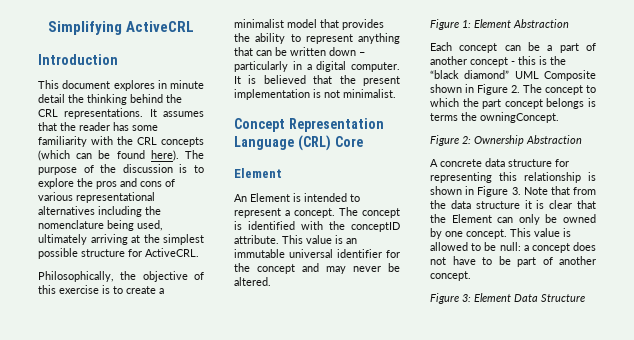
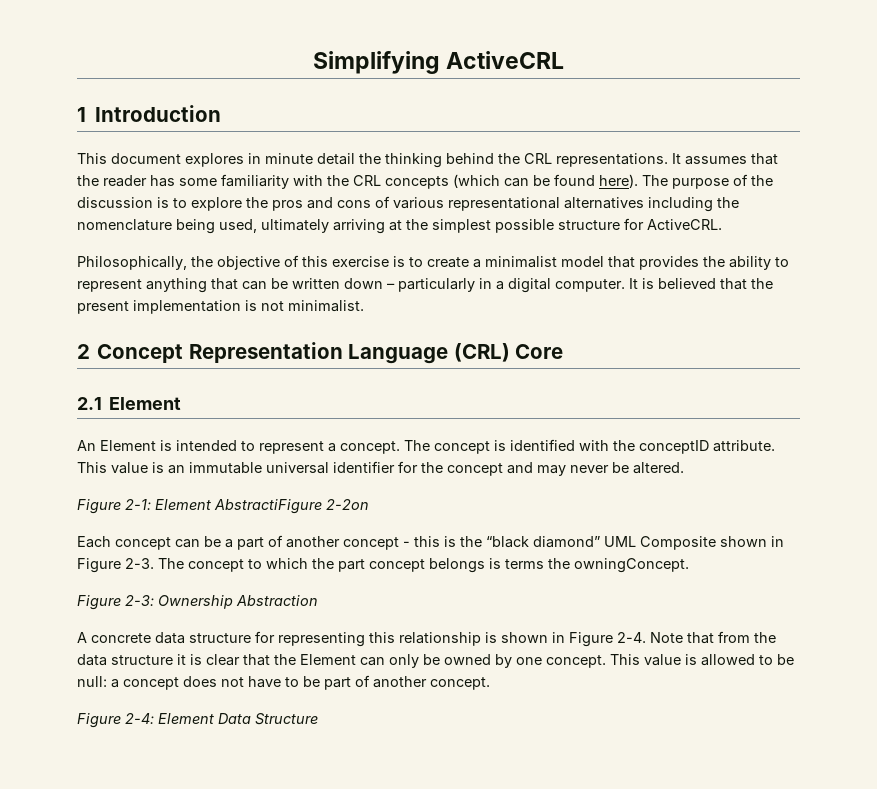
- Introduction
+ 1 Introduction
- Concept Representation Language (CRL) Core
- Element
+ 2 Concept Representation Language (CRL) Core
+ 2.1 Element
- Figure 1: Element Abstraction
+ Figure 2-1: Element AbstractiFigure 2-2on
- Each concept can be a part of another concept - this is the “black diamond” UML Composite shown in Figure 2. The concept to which the part concept belongs is terms the owningConcept.
+ Each concept can be a part of another concept - this is the “black diamond” UML Composite shown in Figure 2-3. The concept to which the part concept belongs is terms the owningConcept.
- Figure 2: Ownership Abstraction
+ Figure 2-3: Ownership Abstraction
- A concrete data structure for representing this relationship is shown in Figure 3. Note that from the data structure it is clear that the Element can only be owned by one concept.
+ A concrete data structure for representing this relationship is shown in Figure 2-4. Note that from the data structure it is clear that the Element can only be owned by one concept.
- Figure 3: Element Data Structure
+ Figure 2-4: Element Data Structure

